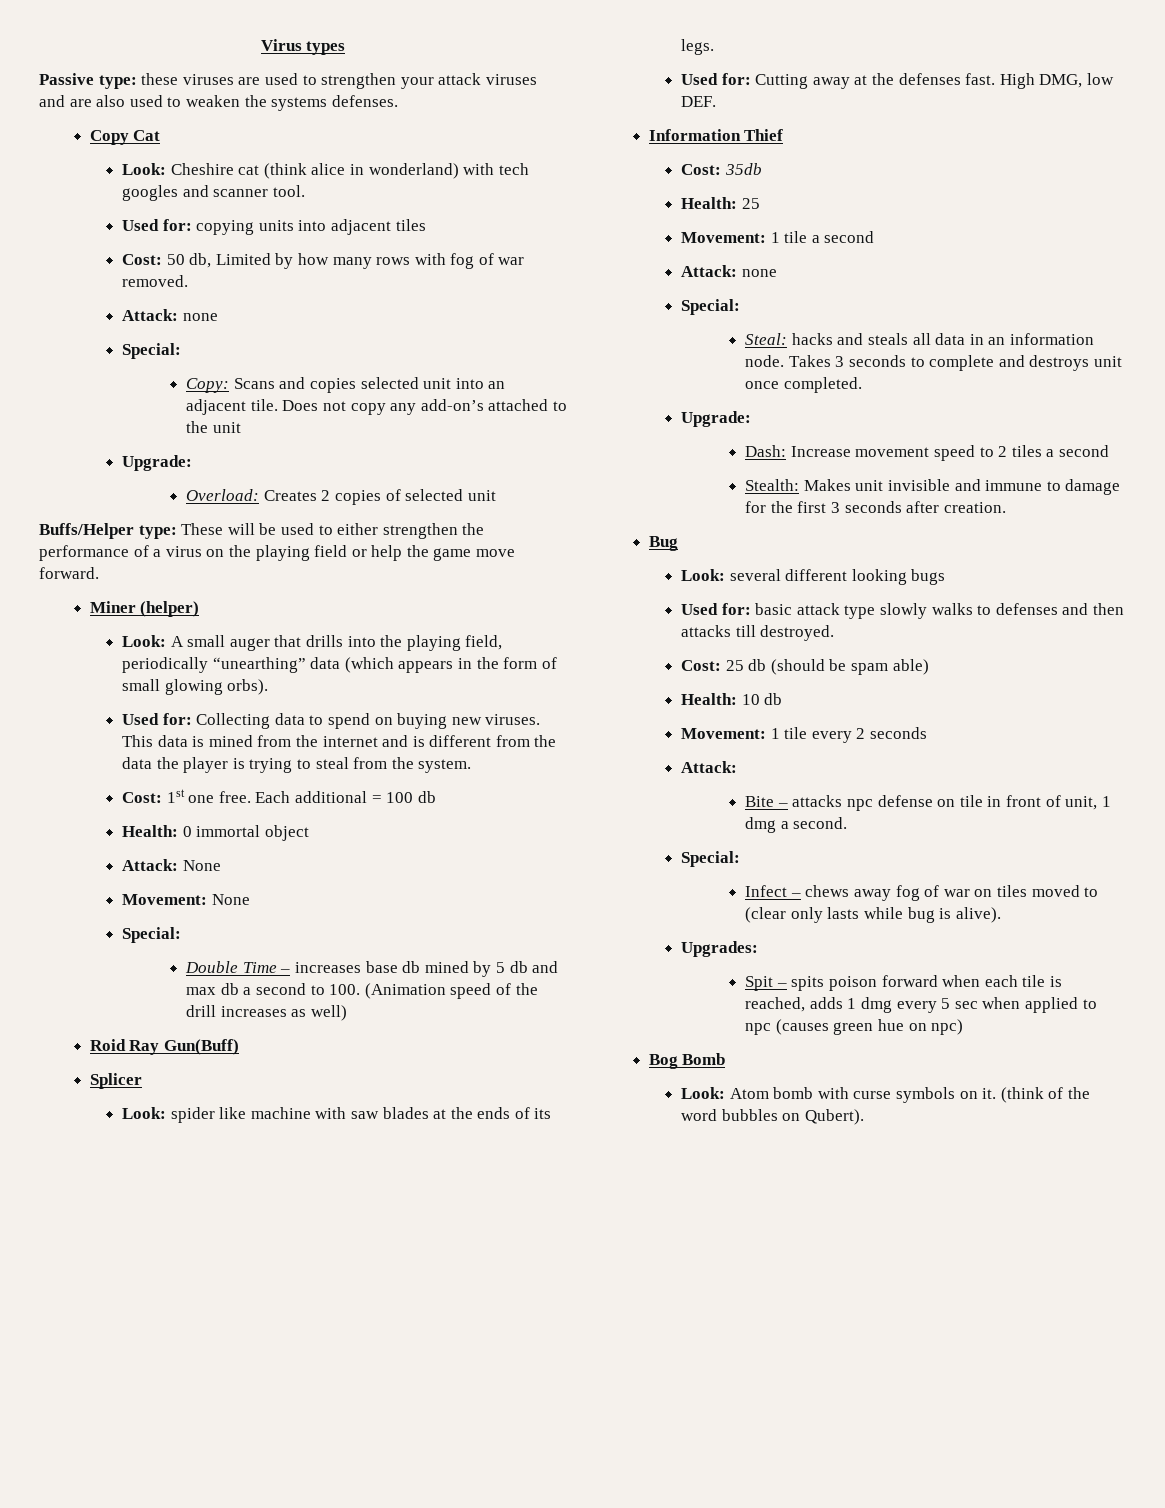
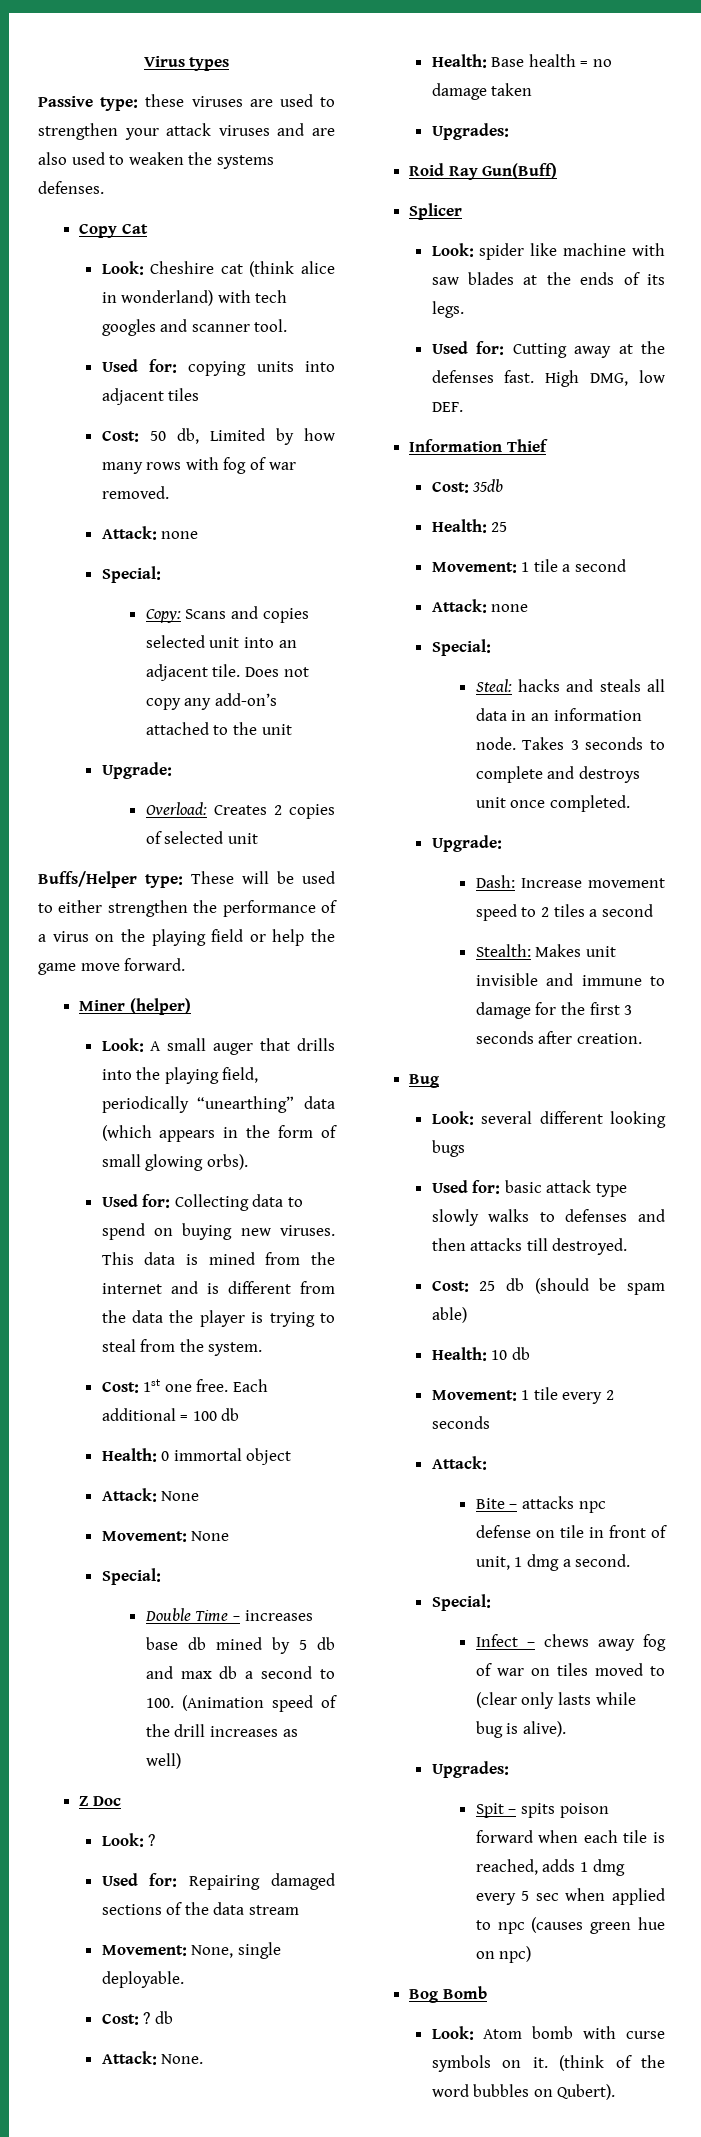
+ Z Doc
+ Look: ?
+ Used for: Repairing damaged sections of the data stream
+ Movement: None, single deployable.
+ Cost: ? db
+ Attack: None.
+ Health: Base health = no damage taken
+ Upgrades:

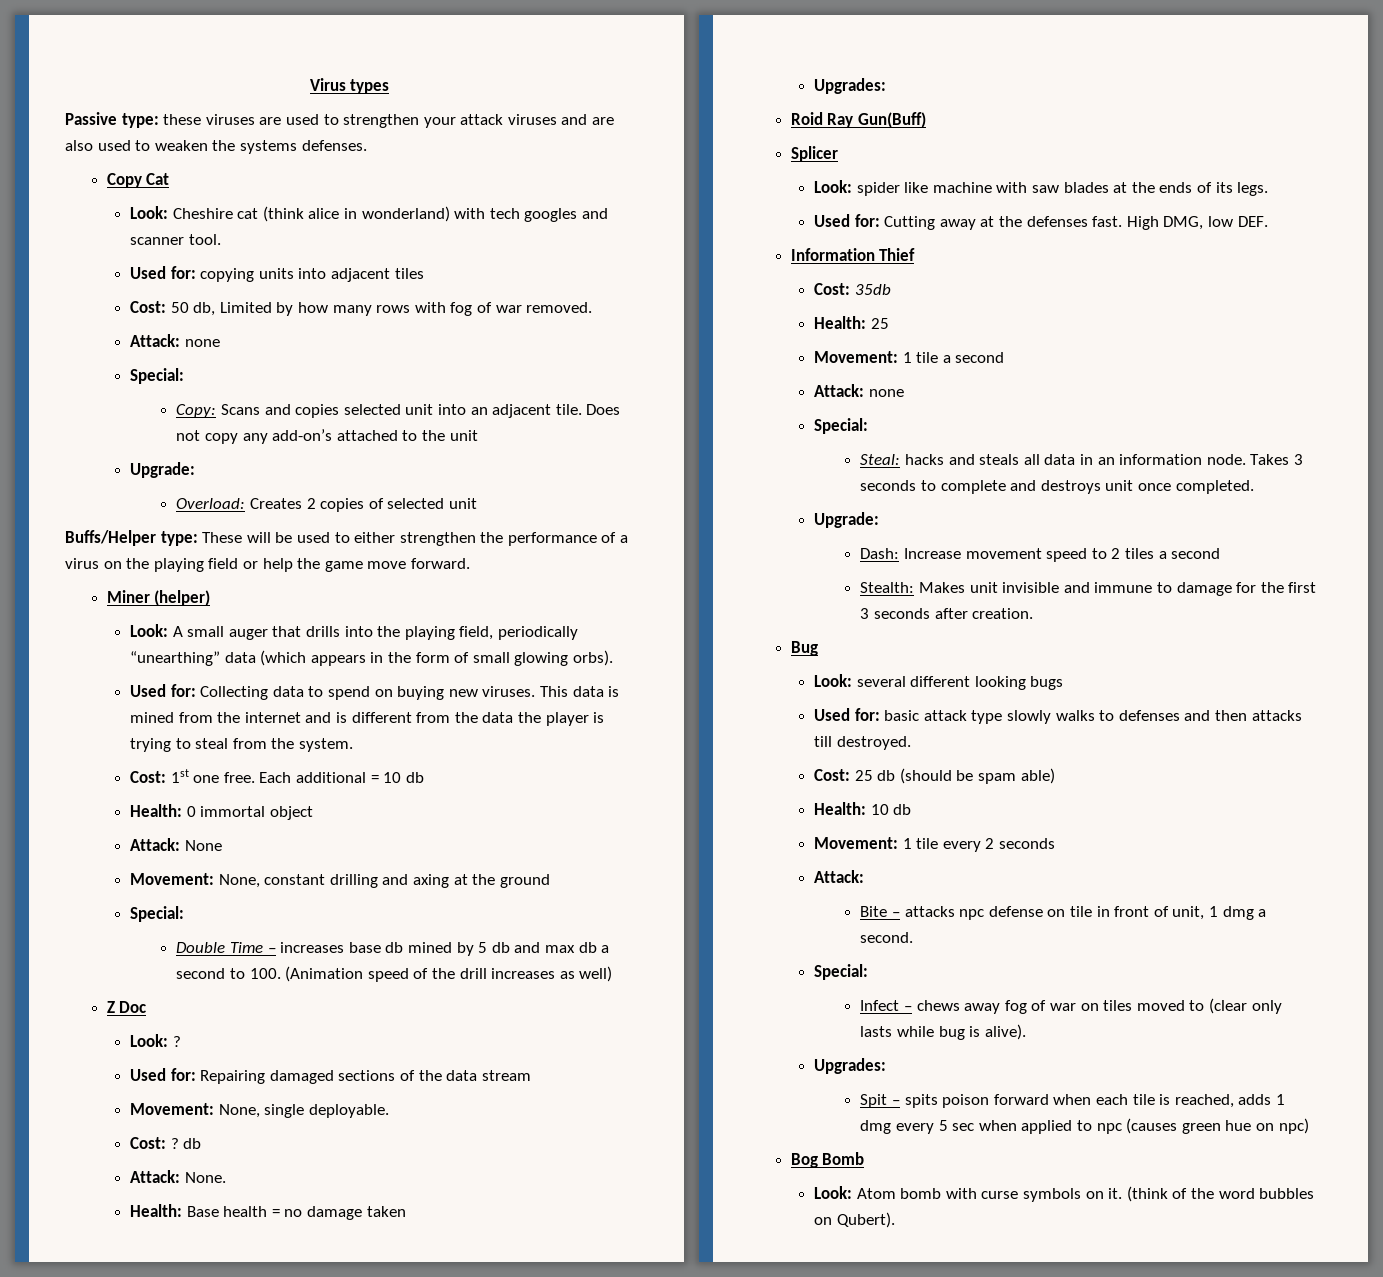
- Each additional = 100 db
+ Each additional = 10 db
- Movement: None
+ Movement: None, constant drilling and axing at the ground

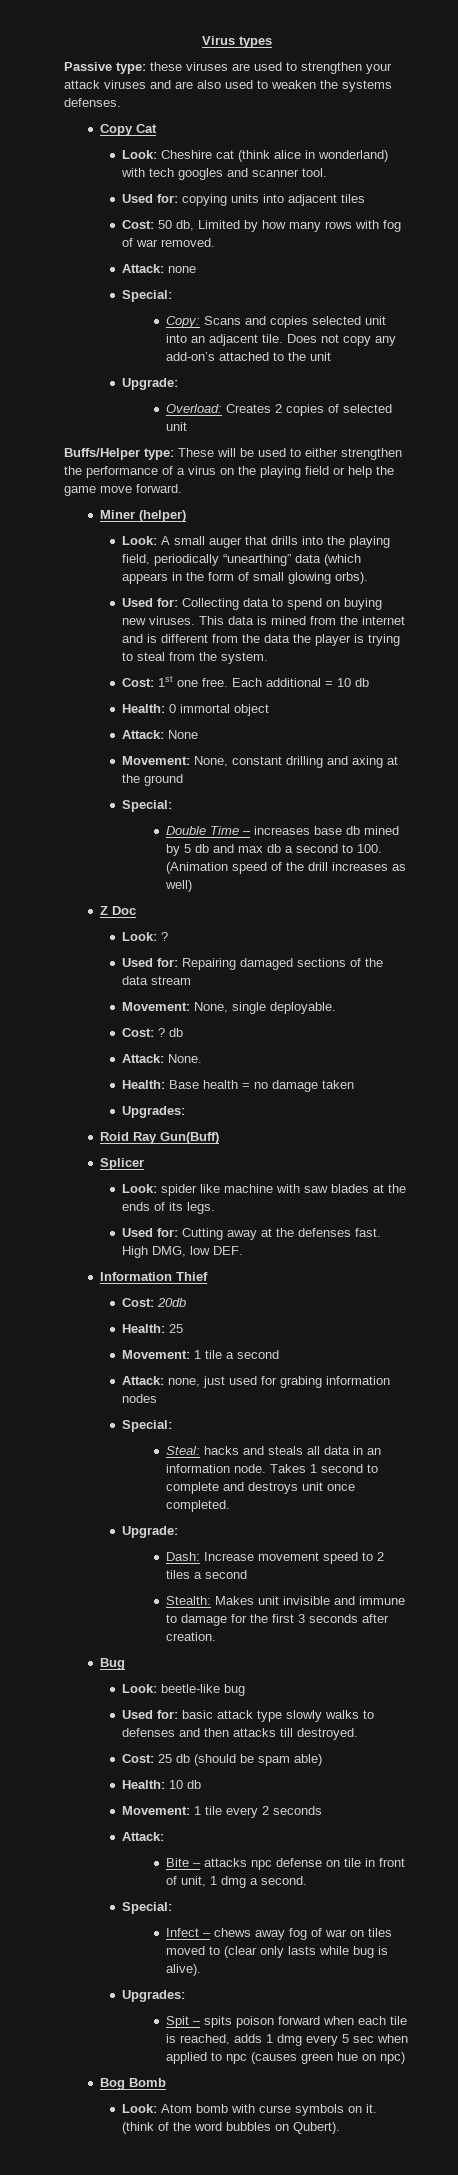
- Cost: 35db
+ Cost: 20db
  Movement: 1 tile a second
- Attack: none
+ Attack: none, just used for grabing information nodes
- Takes 3 seconds to complete and destroys unit once completed.
+ Takes 1 second to complete and destroys unit once completed.
- Look: several different looking bugs
+ Look: beetle-like bug

